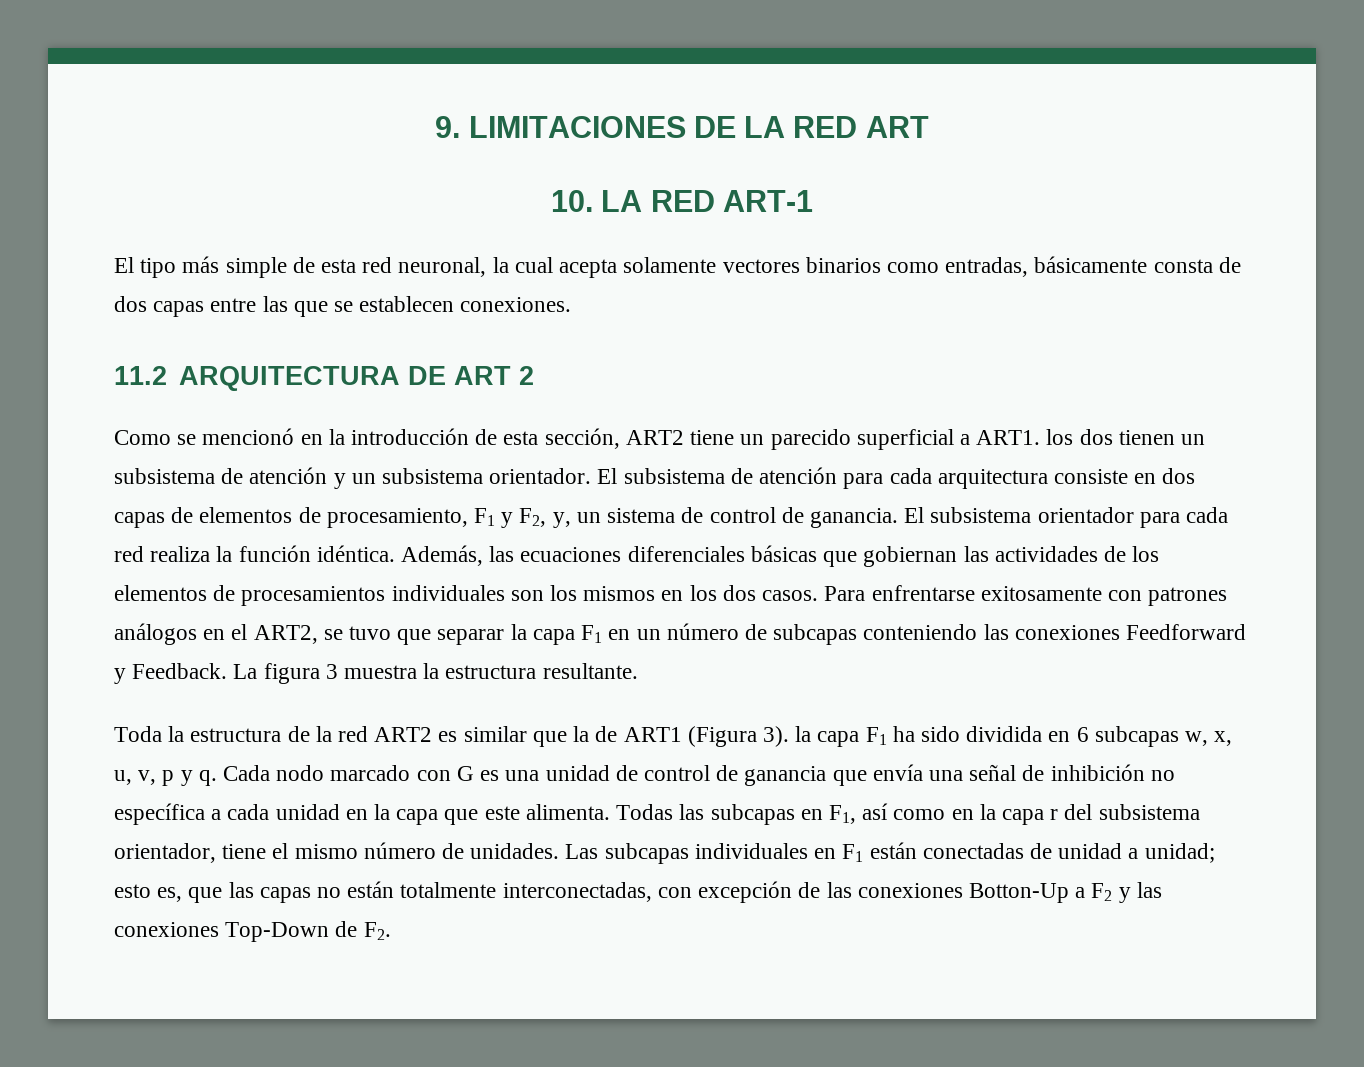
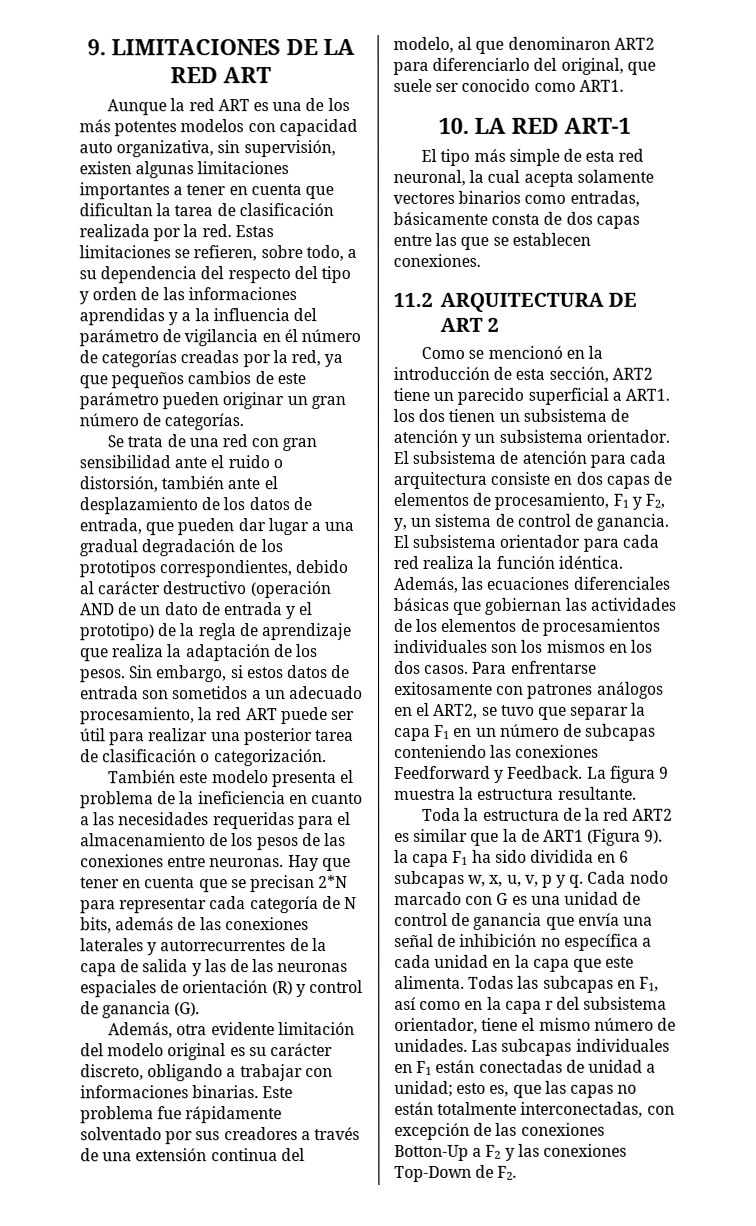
+ Aunque la red ART es una de los más potentes modelos con capacidad auto organizativa, sin supervisión, existen algunas limitaciones importantes a tener en cuenta que dificultan la tarea de clasificación realizada por la red. Estas limitaciones se refieren, sobre todo, a su dependencia del respecto del tipo y orden de las informaciones aprendidas y a la influencia del parámetro de vigilancia en él número de categorías creadas por la red, ya que pequeños cambios de este parámetro pueden originar un gran número de categorías.
+ Se trata de una red con gran sensibilidad ante el ruido o distorsión, también ante el desplazamiento de los datos de entrada, que pueden dar lugar a una gradual degradación de los prototipos correspondientes, debido al carácter destructivo (operación AND de un dato de entrada y el prototipo) de la regla de aprendizaje que realiza la adaptación de los pesos. Sin embargo, si estos datos de entrada son sometidos a un adecuado procesamiento, la red ART puede ser útil para realizar una posterior tarea de clasificación o categorización.
+ También este modelo presenta el problema de la ineficiencia en cuanto a las necesidades requeridas para el almacenamiento de los pesos de las conexiones entre neuronas. Hay que tener en cuenta que se precisan 2*N para representar cada categoría de N bits, además de las conexiones laterales y autorrecurrentes de la capa de salida y las de las neuronas espaciales de orientación (R) y control de ganancia (G).
+ Además, otra evidente limitación del modelo original es su carácter discreto, obligando a trabajar con informaciones binarias. Este problema fue rápidamente solventado por sus creadores a través de una extensión continua del modelo, al que denominaron ART2 para diferenciarlo del original, que suele ser conocido como ART1.
- La figura 3 muestra la estructura resultante.
+ La figura 9 muestra la estructura resultante.
- Toda la estructura de la red ART2 es similar que la de ART1 (Figura 3). la capa F1 ha sido dividida en 6 subcapas w, x, u, v, p y q.
+ Toda la estructura de la red ART2 es similar que la de ART1 (Figura 9). la capa F1 ha sido dividida en 6 subcapas w, x, u, v, p y q.

